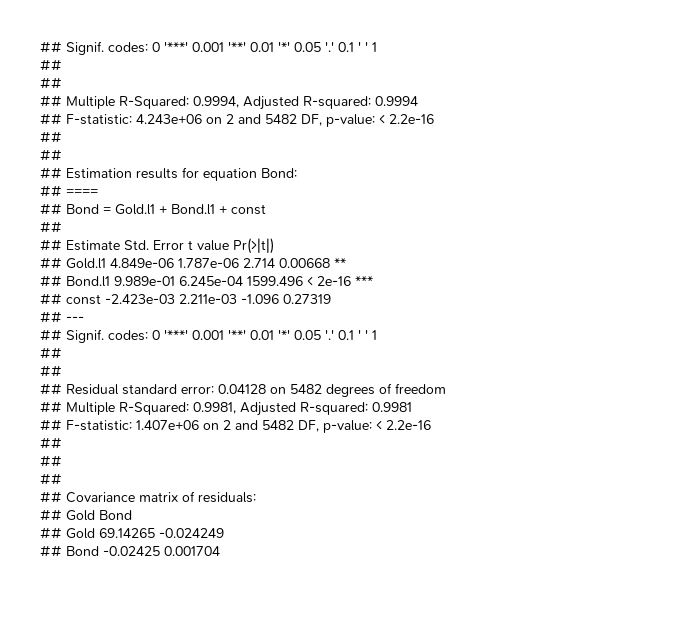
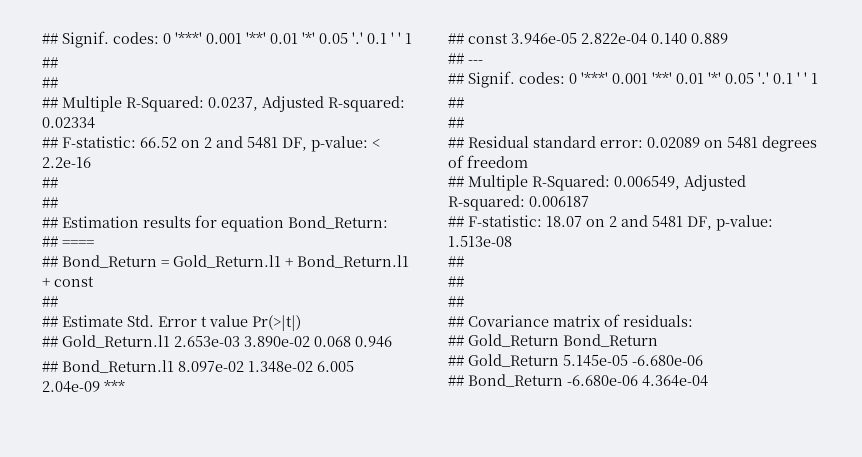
- ## Multiple R-Squared: 0.9994, Adjusted R-squared: 0.9994
- ## F-statistic: 4.243e+06 on 2 and 5482 DF, p-value: < 2.2e-16
+ ## Multiple R-Squared: 0.0237, Adjusted R-squared: 0.02334
+ ## F-statistic: 66.52 on 2 and 5481 DF, p-value: < 2.2e-16
- ## Estimation results for equation Bond:
+ ## Estimation results for equation Bond_Return:
- ## Bond = Gold.l1 + Bond.l1 + const
+ ## Bond_Return = Gold_Return.l1 + Bond_Return.l1 + const
- ## Gold.l1 4.849e-06 1.787e-06 2.714 0.00668 **
- ## Bond.l1 9.989e-01 6.245e-04 1599.496 < 2e-16 ***
+ ## Gold_Return.l1 2.653e-03 3.890e-02 0.068 0.946
+ ## Bond_Return.l1 8.097e-02 1.348e-02 6.005 2.04e-09 ***
- ## const -2.423e-03 2.211e-03 -1.096 0.27319
+ ## const 3.946e-05 2.822e-04 0.140 0.889
- ## Residual standard error: 0.04128 on 5482 degrees of freedom
+ ## Residual standard error: 0.02089 on 5481 degrees of freedom
- ## Multiple R-Squared: 0.9981, Adjusted R-squared: 0.9981
- ## F-statistic: 1.407e+06 on 2 and 5482 DF, p-value: < 2.2e-16
+ ## Multiple R-Squared: 0.006549, Adjusted R-squared: 0.006187
+ ## F-statistic: 18.07 on 2 and 5481 DF, p-value: 1.513e-08
- ## Gold Bond
- ## Gold 69.14265 -0.024249
- ## Bond -0.02425 0.001704
+ ## Gold_Return Bond_Return
+ ## Gold_Return 5.145e-05 -6.680e-06
+ ## Bond_Return -6.680e-06 4.364e-04

